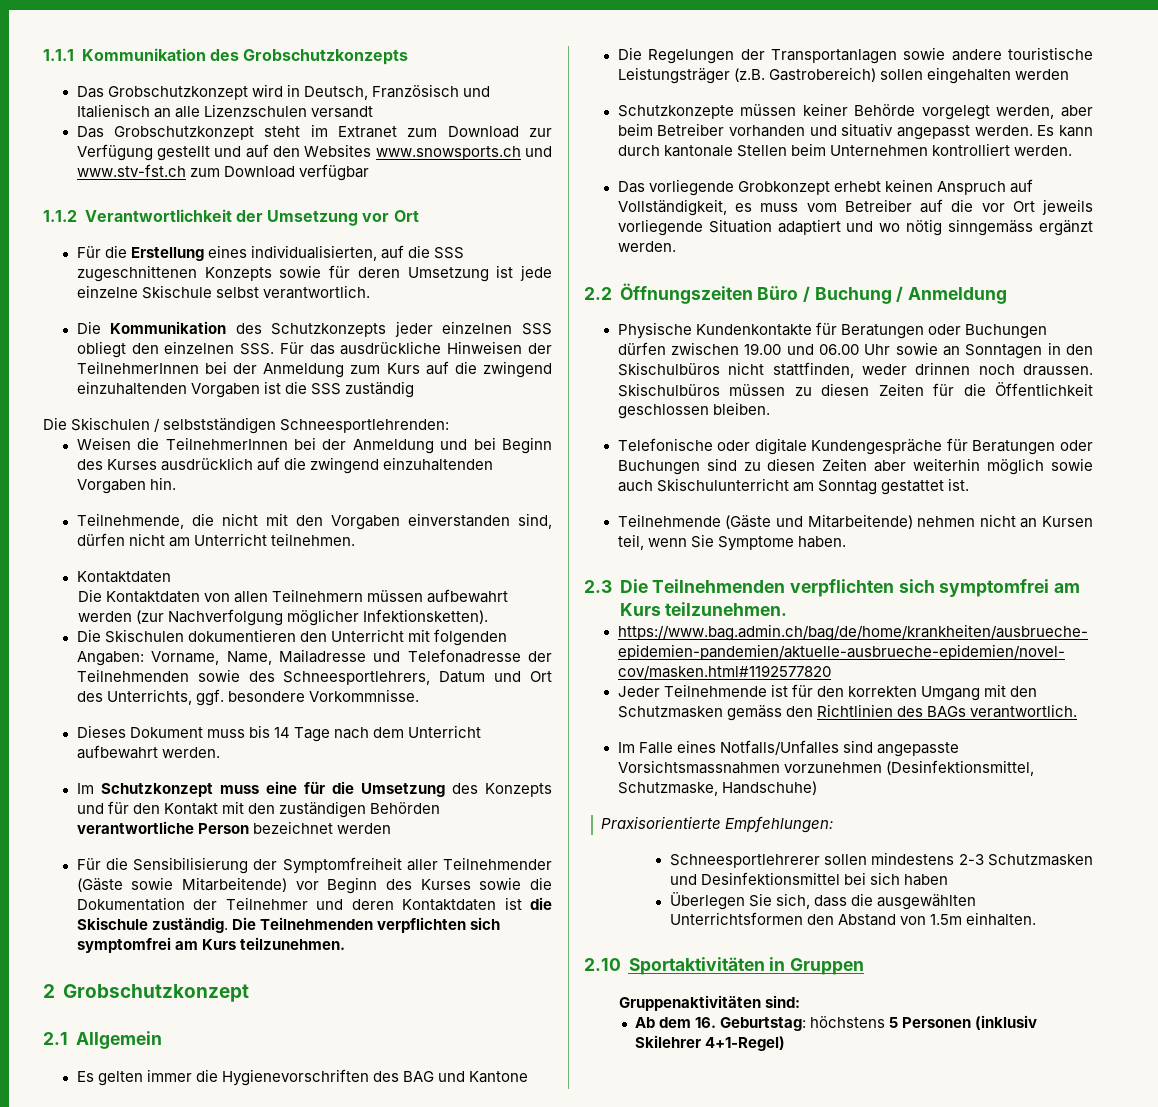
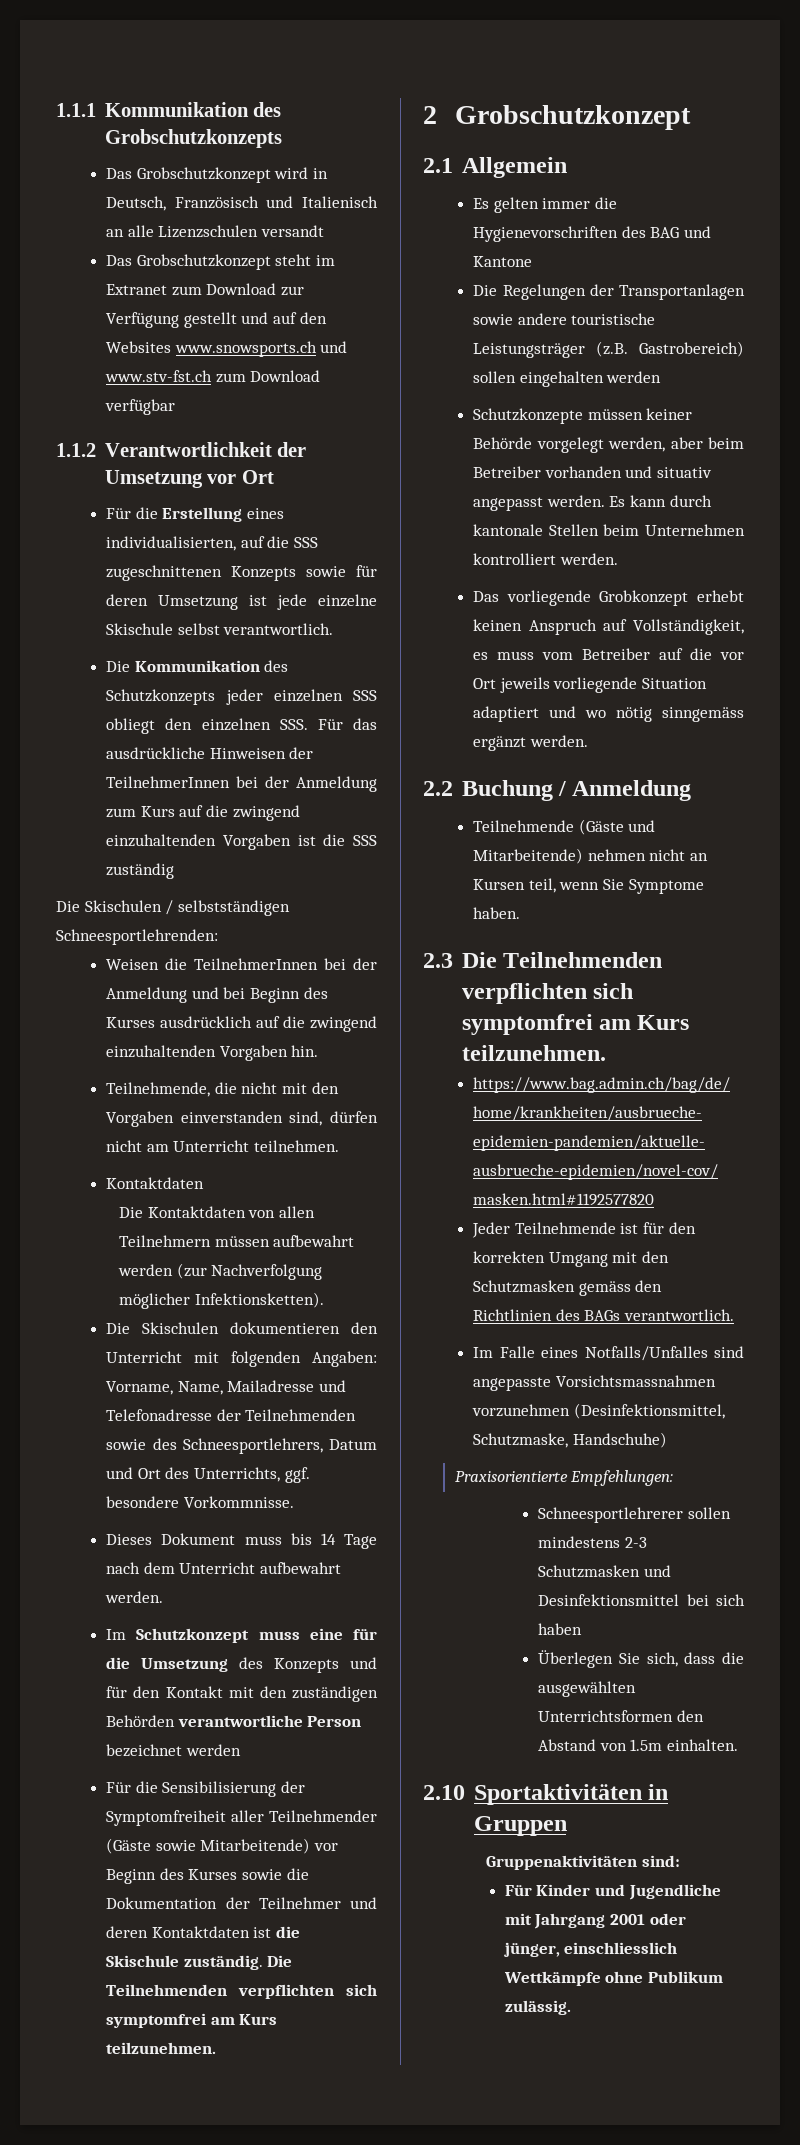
- 2.2 Öffnungszeiten Büro / Buchung / Anmeldung
+ 2.2 Buchung / Anmeldung
- Physische Kundenkontakte für Beratungen oder Buchungen dürfen zwischen 19.00 und 06.00 Uhr sowie an Sonntagen in den Skischulbüros nicht stattfinden, weder drinnen noch draussen. Skischulbüros müssen zu diesen Zeiten für die Öffentlichkeit geschlossen bleiben.
- Telefonische oder digitale Kundengespräche für Beratungen oder Buchungen sind zu diesen Zeiten aber weiterhin möglich sowie auch Skischulunterricht am Sonntag gestattet ist.
- Ab dem 16. Geburtstag: höchstens 5 Personen (inklusiv Skilehrer 4+1-Regel)
+ Für Kinder und Jugendliche mit Jahrgang 2001 oder jünger, einschliesslich Wettkämpfe ohne Publikum zulässig.

